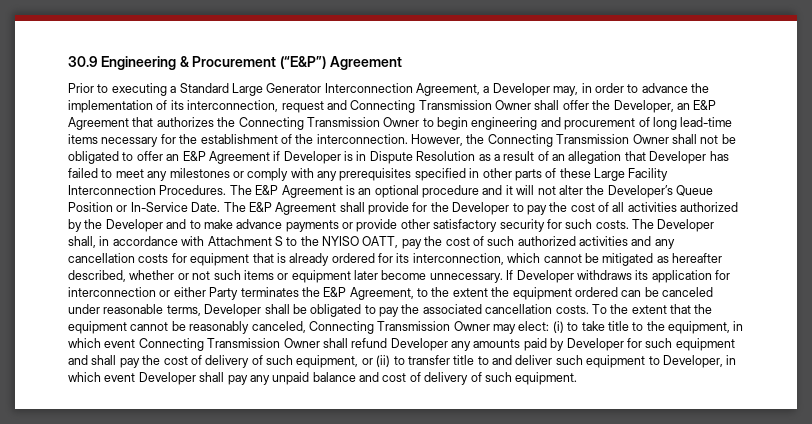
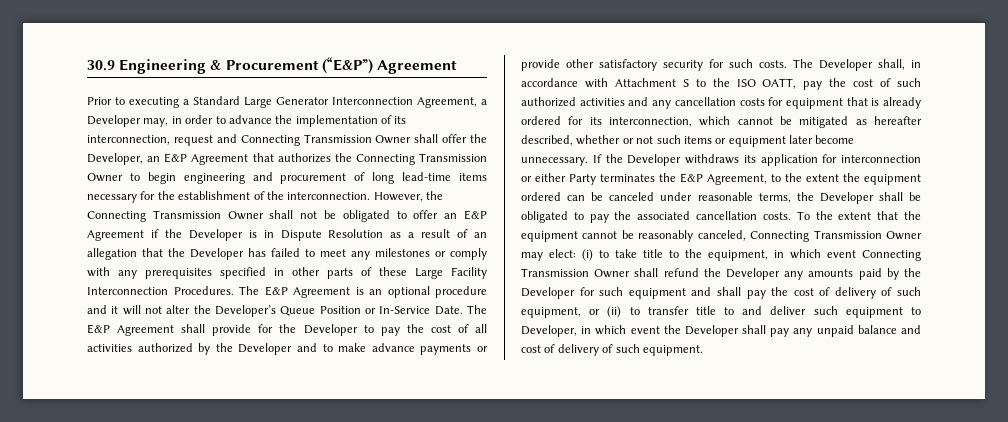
- However, the Connecting Transmission Owner shall not be obligated to offer an E&P Agreement if Developer is in Dispute Resolution as a result of an allegation that Developer has failed to meet any milestones or comply with any prerequisites specified in other parts of these Large Facility Interconnection Procedures.
+ However, the Connecting Transmission Owner shall not be obligated to offer an E&P Agreement if the Developer is in Dispute Resolution as a result of an allegation that the Developer has failed to meet any milestones or comply with any prerequisites specified in other parts of these Large Facility Interconnection Procedures.
- The Developer shall, in accordance with Attachment S to the NYISO OATT, pay the cost of such authorized activities and any cancellation costs for equipment that is already ordered for its interconnection, which cannot be mitigated as hereafter described, whether or not such items or equipment later become unnecessary.
+ The Developer shall, in accordance with Attachment S to the ISO OATT, pay the cost of such authorized activities and any cancellation costs for equipment that is already ordered for its interconnection, which cannot be mitigated as hereafter described, whether or not such items or equipment later become unnecessary.
- If Developer withdraws its application for interconnection or either Party terminates the E&P Agreement, to the extent the equipment ordered can be canceled under reasonable terms, Developer shall be obligated to pay the associated cancellation costs.
+ If the Developer withdraws its application for interconnection or either Party terminates the E&P Agreement, to the extent the equipment ordered can be canceled under reasonable terms, the Developer shall be obligated to pay the associated cancellation costs.
- (i) to take title to the equipment, in which event Connecting Transmission Owner shall refund Developer any amounts paid by Developer for such equipment and shall pay the cost of delivery of such equipment, or (ii) to transfer title to and deliver such equipment to Developer, in which event Developer shall pay any unpaid balance and cost of delivery of such equipment.
+ (i) to take title to the equipment, in which event Connecting Transmission Owner shall refund the Developer any amounts paid by the Developer for such equipment and shall pay the cost of delivery of such equipment, or (ii) to transfer title to and deliver such equipment to Developer, in which event the Developer shall pay any unpaid balance and cost of delivery of such equipment.

